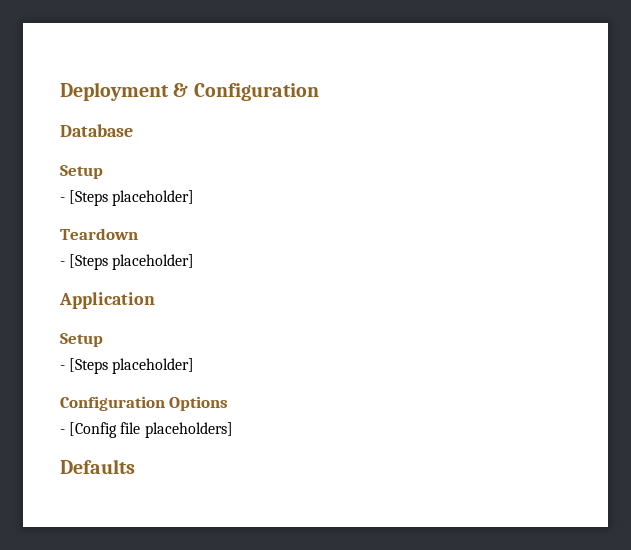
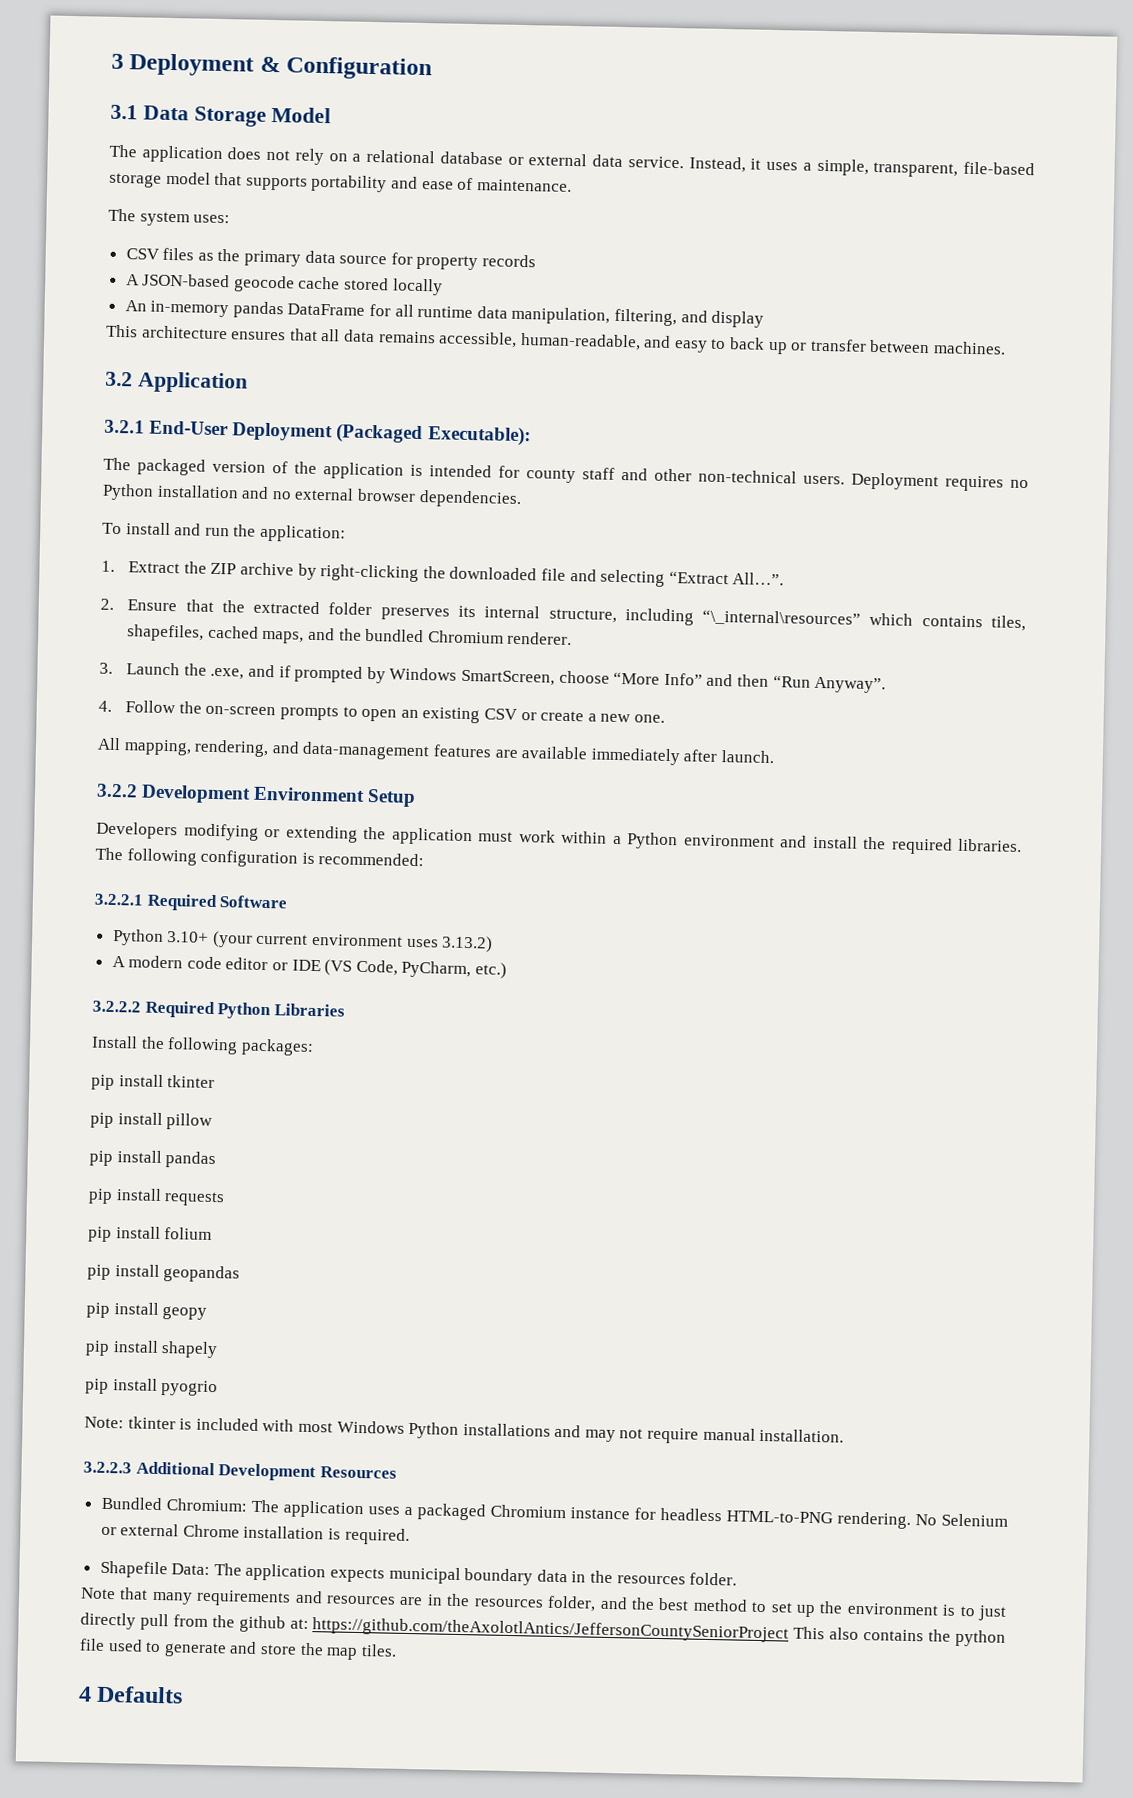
- Deployment & Configuration
+ 3 Deployment & Configuration
- Database
- Setup
- - [Steps placeholder]
- Teardown
- - [Steps placeholder]
- Application
- Setup
- - [Steps placeholder]
- Configuration Options
- - [Config file placeholders]
- Defaults
+ 3.1 Data Storage Model
+ The application does not rely on a relational database or external data service. Instead, it uses a simple, transparent, file‑based storage model that supports portability and ease of maintenance.
+ The system uses:
+ CSV files as the primary data source for property records
+ A JSON‑based geocode cache stored locally
+ An in‑memory pandas DataFrame for all runtime data manipulation, filtering, and display
+ This architecture ensures that all data remains accessible, human‑readable, and easy to back up or transfer between machines.
+ 3.2 Application
+ 3.2.1 End‑User Deployment (Packaged Executable):
+ The packaged version of the application is intended for county staff and other non‑technical users. Deployment requires no Python installation and no external browser dependencies.
+ To install and run the application:
+ 1. Extract the ZIP archive by right‑clicking the downloaded file and selecting “Extract All…”.
+ 2. Ensure that the extracted folder preserves its internal structure, including “\_internal\resources” which contains tiles, shapefiles, cached maps, and the bundled Chromium renderer.
+ 3. Launch the .exe, and if prompted by Windows SmartScreen, choose “More Info” and then “Run Anyway”.
+ 4. Follow the on‑screen prompts to open an existing CSV or create a new one.
+ All mapping, rendering, and data‑management features are available immediately after launch.
+ 3.2.2 Development Environment Setup
+ Developers modifying or extending the application must work within a Python environment and install the required libraries. The following configuration is recommended:
+ 3.2.2.1 Required Software
+ Python 3.10+ (your current environment uses 3.13.2)
+ A modern code editor or IDE (VS Code, PyCharm, etc.)
+ 3.2.2.2 Required Python Libraries
+ Install the following packages:
+ pip install tkinter
+ pip install pillow
+ pip install pandas
+ pip install requests
+ pip install folium
+ pip install geopandas
+ pip install geopy
+ pip install shapely
+ pip install pyogrio
+ Note: tkinter is included with most Windows Python installations and may not require manual installation.
+ 3.2.2.3 Additional Development Resources
+ Bundled Chromium: The application uses a packaged Chromium instance for headless HTML‑to‑PNG rendering. No Selenium or external Chrome installation is required.
+ Shapefile Data: The application expects municipal boundary data in the resources folder.
+ Note that many requirements and resources are in the resources folder, and the best method to set up the environment is to just directly pull from the github at: https://github.com/theAxolotlAntics/JeffersonCountySeniorProject This also contains the python file used to generate and store the map tiles.
+ 4 Defaults

